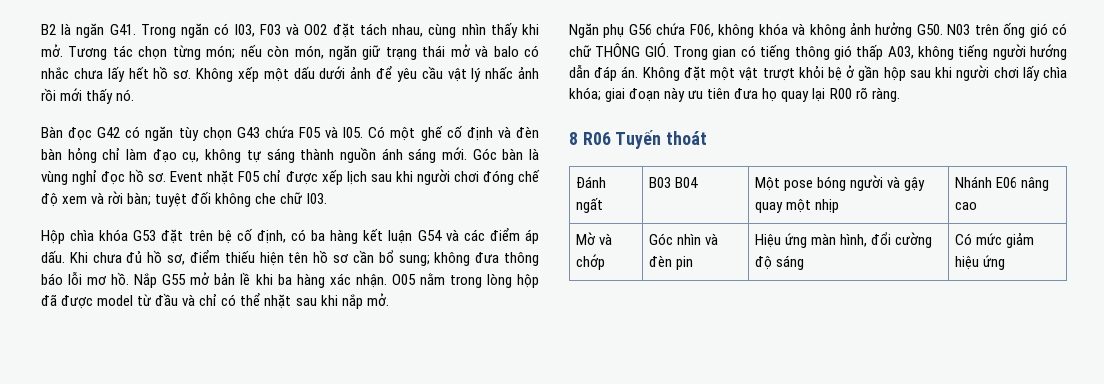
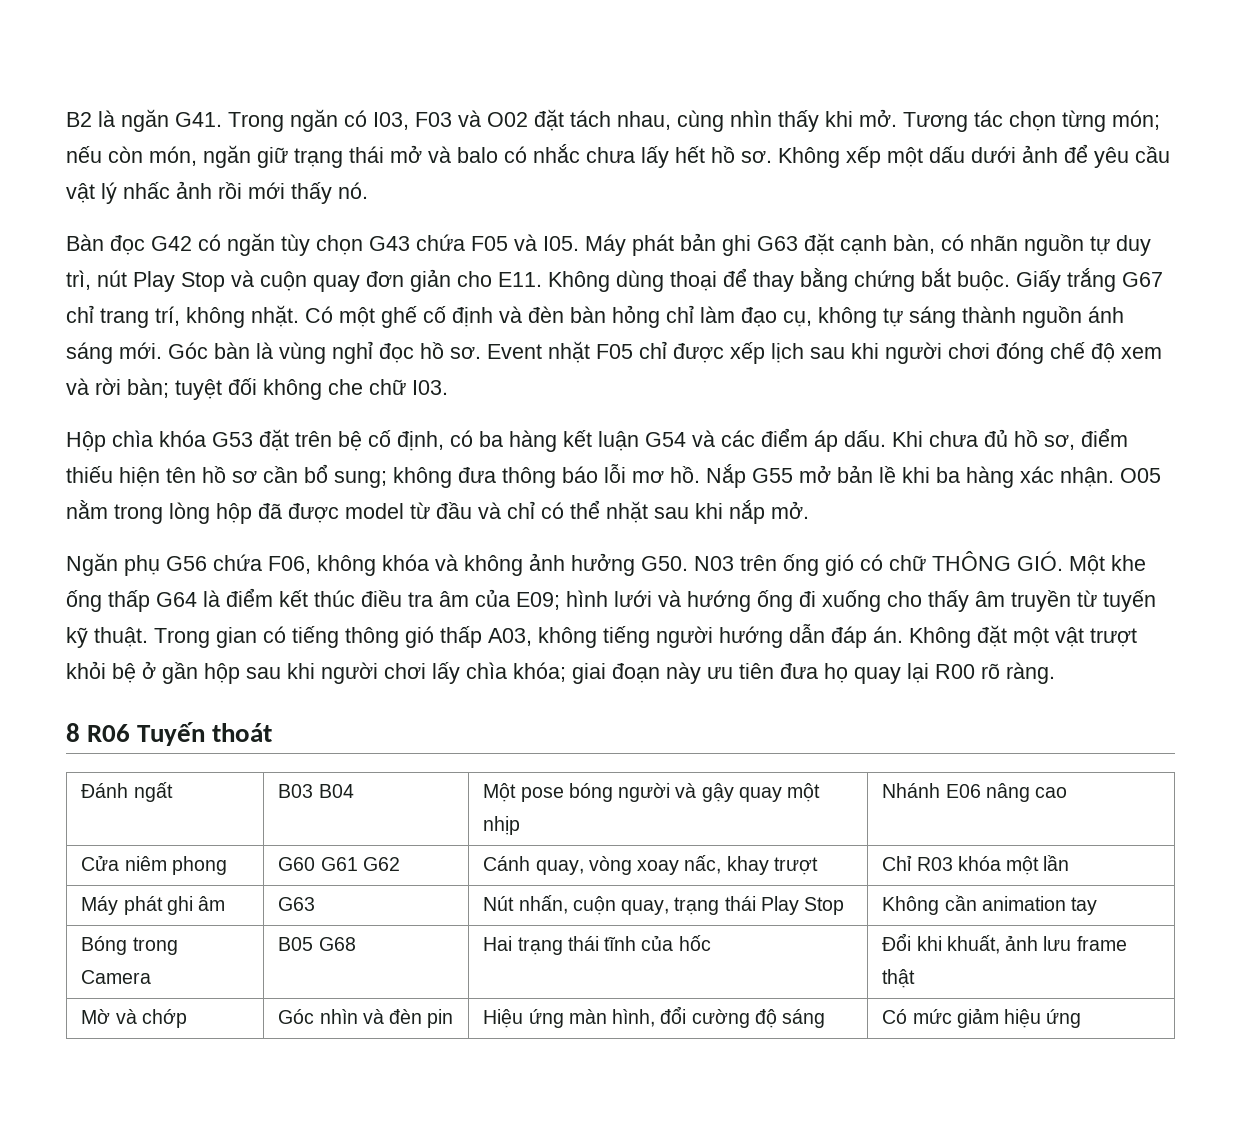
- Bàn đọc G42 có ngăn tùy chọn G43 chứa F05 và I05. Có một ghế cố định và đèn bàn hỏng chỉ làm đạo cụ, không tự sáng thành nguồn ánh sáng mới.
+ Bàn đọc G42 có ngăn tùy chọn G43 chứa F05 và I05. Máy phát bản ghi G63 đặt cạnh bàn, có nhãn nguồn tự duy trì, nút Play Stop và cuộn quay đơn giản cho E11. Không dùng thoại để thay bằng chứng bắt buộc. Giấy trắng G67 chỉ trang trí, không nhặt. Có một ghế cố định và đèn bàn hỏng chỉ làm đạo cụ, không tự sáng thành nguồn ánh sáng mới.
- Ngăn phụ G56 chứa F06, không khóa và không ảnh hưởng G50. N03 trên ống gió có chữ THÔNG GIÓ. Trong gian có tiếng thông gió thấp A03, không tiếng người hướng dẫn đáp án.
+ Ngăn phụ G56 chứa F06, không khóa và không ảnh hưởng G50. N03 trên ống gió có chữ THÔNG GIÓ. Một khe ống thấp G64 là điểm kết thúc điều tra âm của E09; hình lưới và hướng ống đi xuống cho thấy âm truyền từ tuyến kỹ thuật. Trong gian có tiếng thông gió thấp A03, không tiếng người hướng dẫn đáp án.
+ Cửa niêm phong | G60 G61 G62 | Cánh quay, vòng xoay nấc, khay trượt | Chỉ R03 khóa một lần
+ Máy phát ghi âm | G63 | Nút nhấn, cuộn quay, trạng thái Play Stop | Không cần animation tay
+ Bóng trong Camera | B05 G68 | Hai trạng thái tĩnh của hốc | Đổi khi khuất, ảnh lưu frame thật

